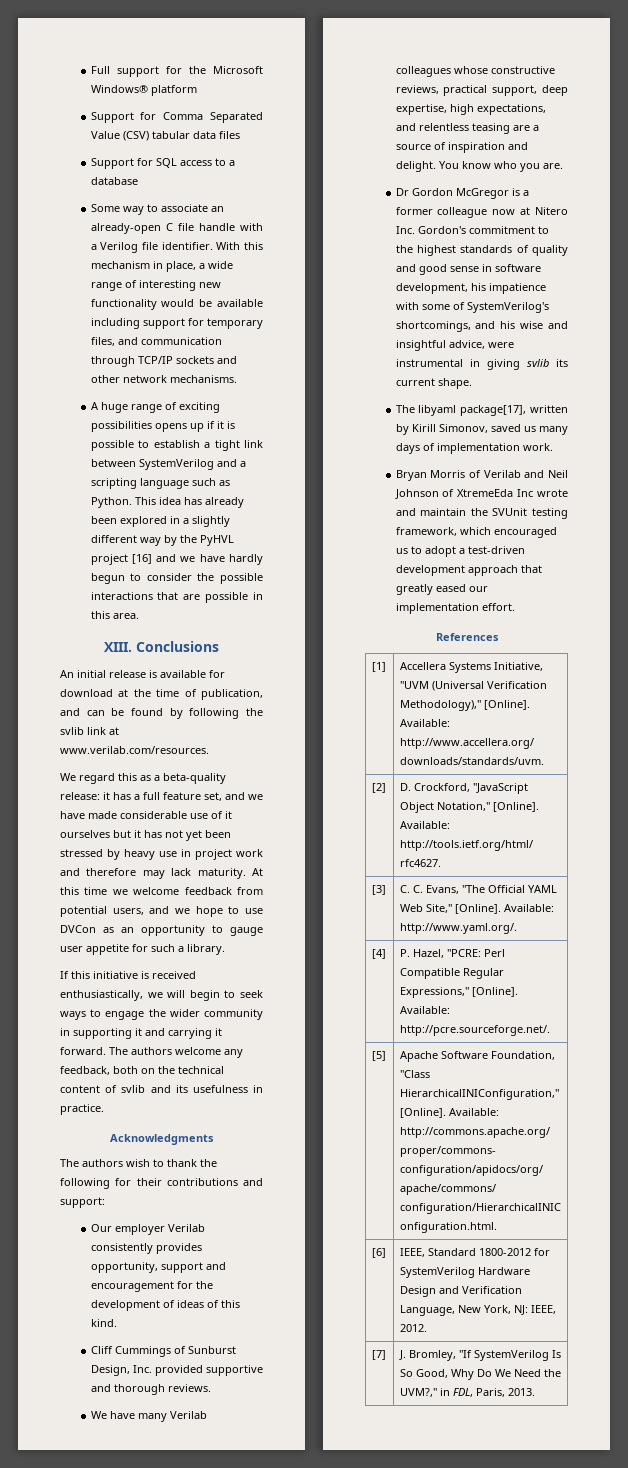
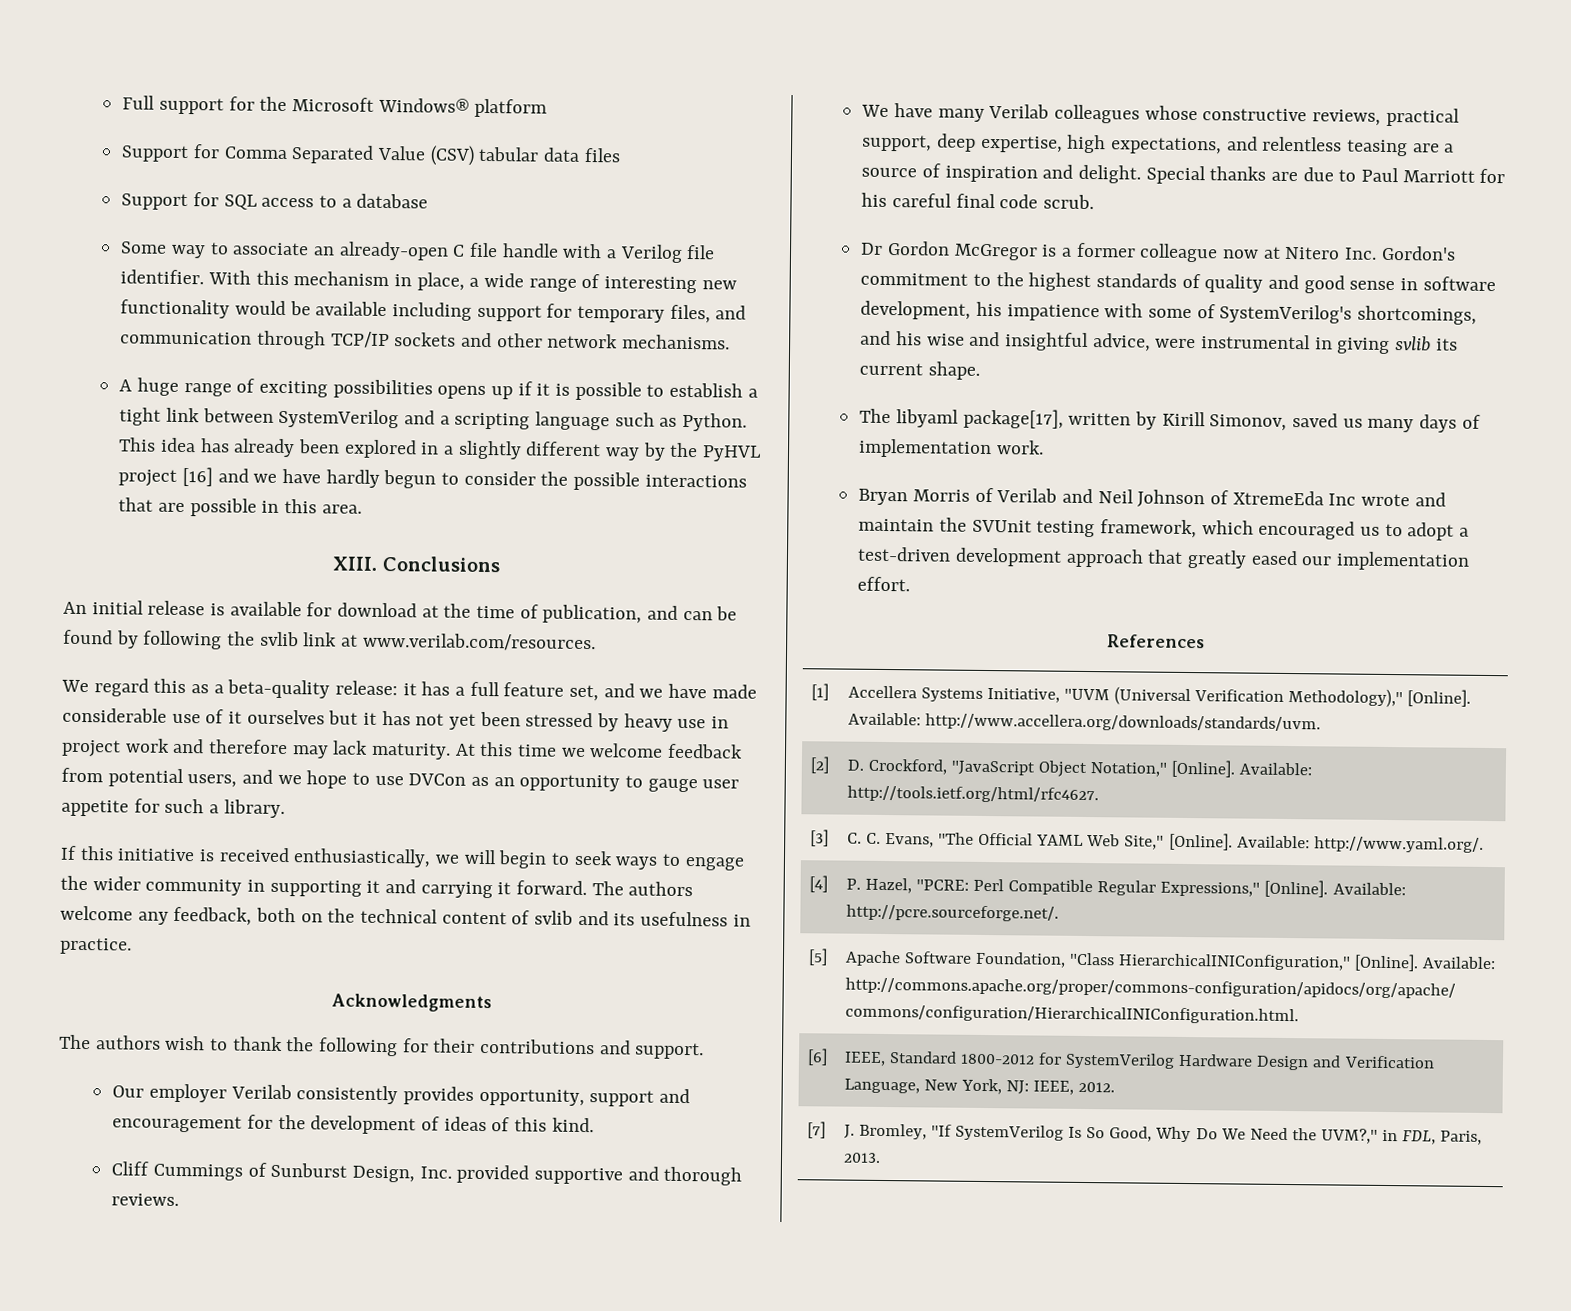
- The authors wish to thank the following for their contributions and support:
+ The authors wish to thank the following for their contributions and support.
- You know who you are.
+ Special thanks are due to Paul Marriott for his careful final code scrub.

